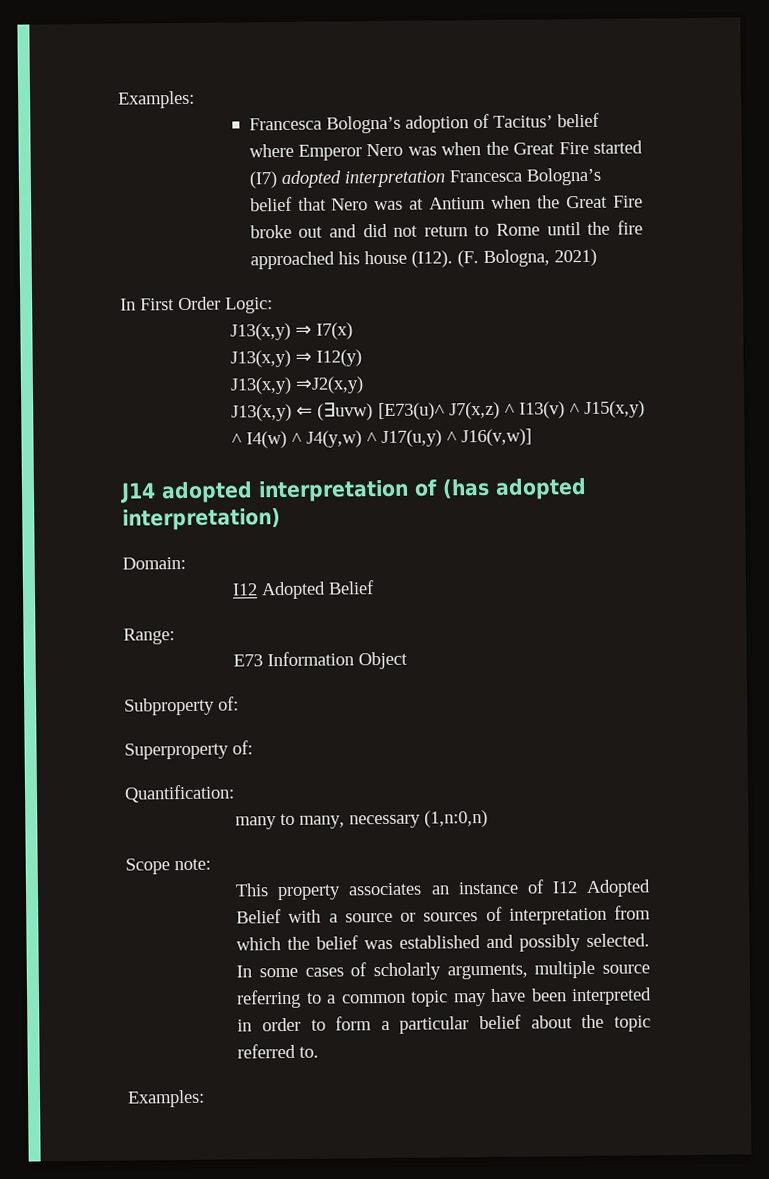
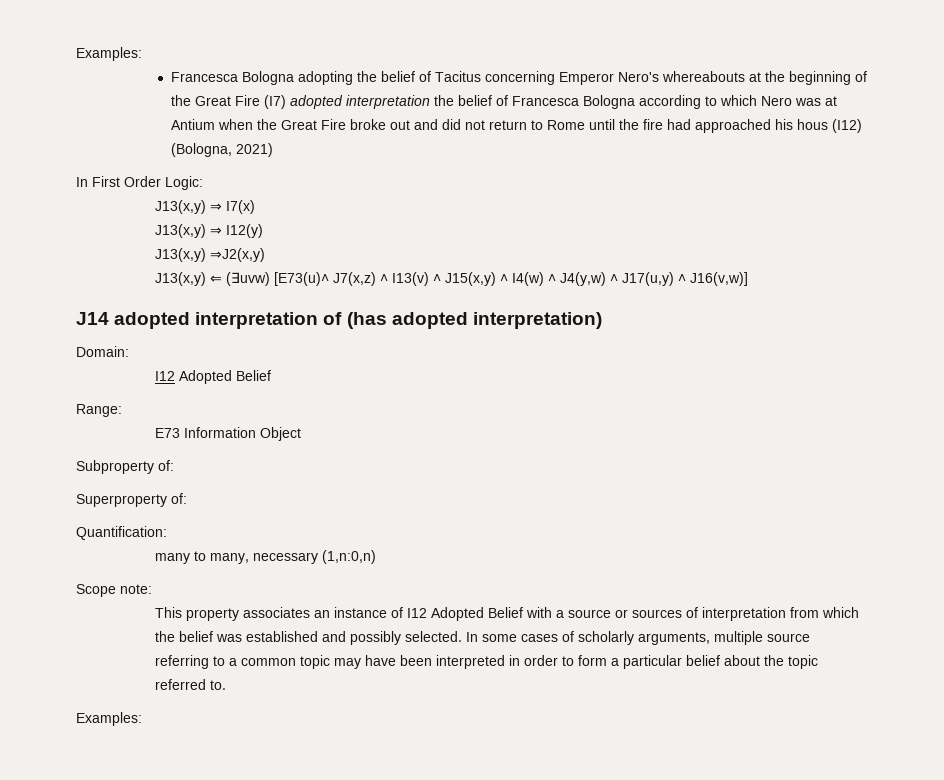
- Francesca Bologna’s adoption of Tacitus’ belief where Emperor Nero was when the Great Fire started (I7) adopted interpretation Francesca Bologna’s belief that Nero was at Antium when the Great Fire broke out and did not return to Rome until the fire approached his house (I12). (F. Bologna, 2021)
+ Francesca Bologna adopting the belief of Tacitus concerning Emperor Nero's whereabouts at the beginning of the Great Fire (I7) adopted interpretation the belief of Francesca Bologna according to which Nero was at Antium when the Great Fire broke out and did not return to Rome until the fire had approached his hous (I12) (Bologna, 2021)

